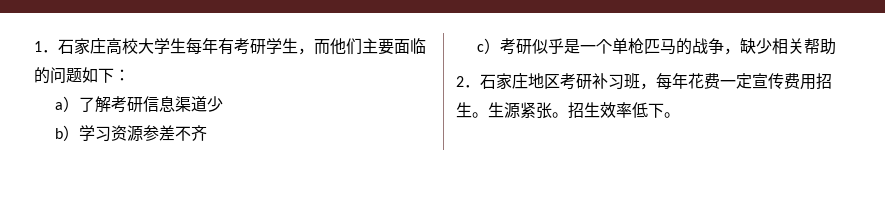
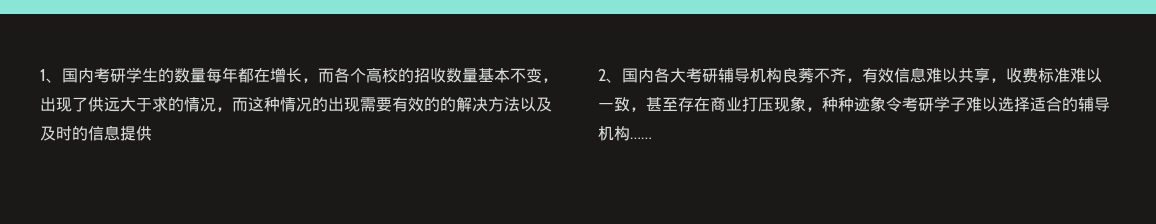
- 1．石家庄高校大学生每年有考研学生，而他们主要面临的问题如下：
- a）了解考研信息渠道少
- b）学习资源参差不齐
- c）考研似乎是一个单枪匹马的战争，缺少相关帮助
- 2．石家庄地区考研补习班，每年花费一定宣传费用招生。生源紧张。招生效率低下。
+ 1、国内考研学生的数量每年都在增长，而各个高校的招收数量基本不变，出现了供远大于求的情况，而这种情况的出现需要有效的的解决方法以及及时的信息提供
+ 2、国内各大考研辅导机构良莠不齐，有效信息难以共享，收费标准难以一致，甚至存在商业打压现象，种种迹象令考研学子难以选择适合的辅导机构……

